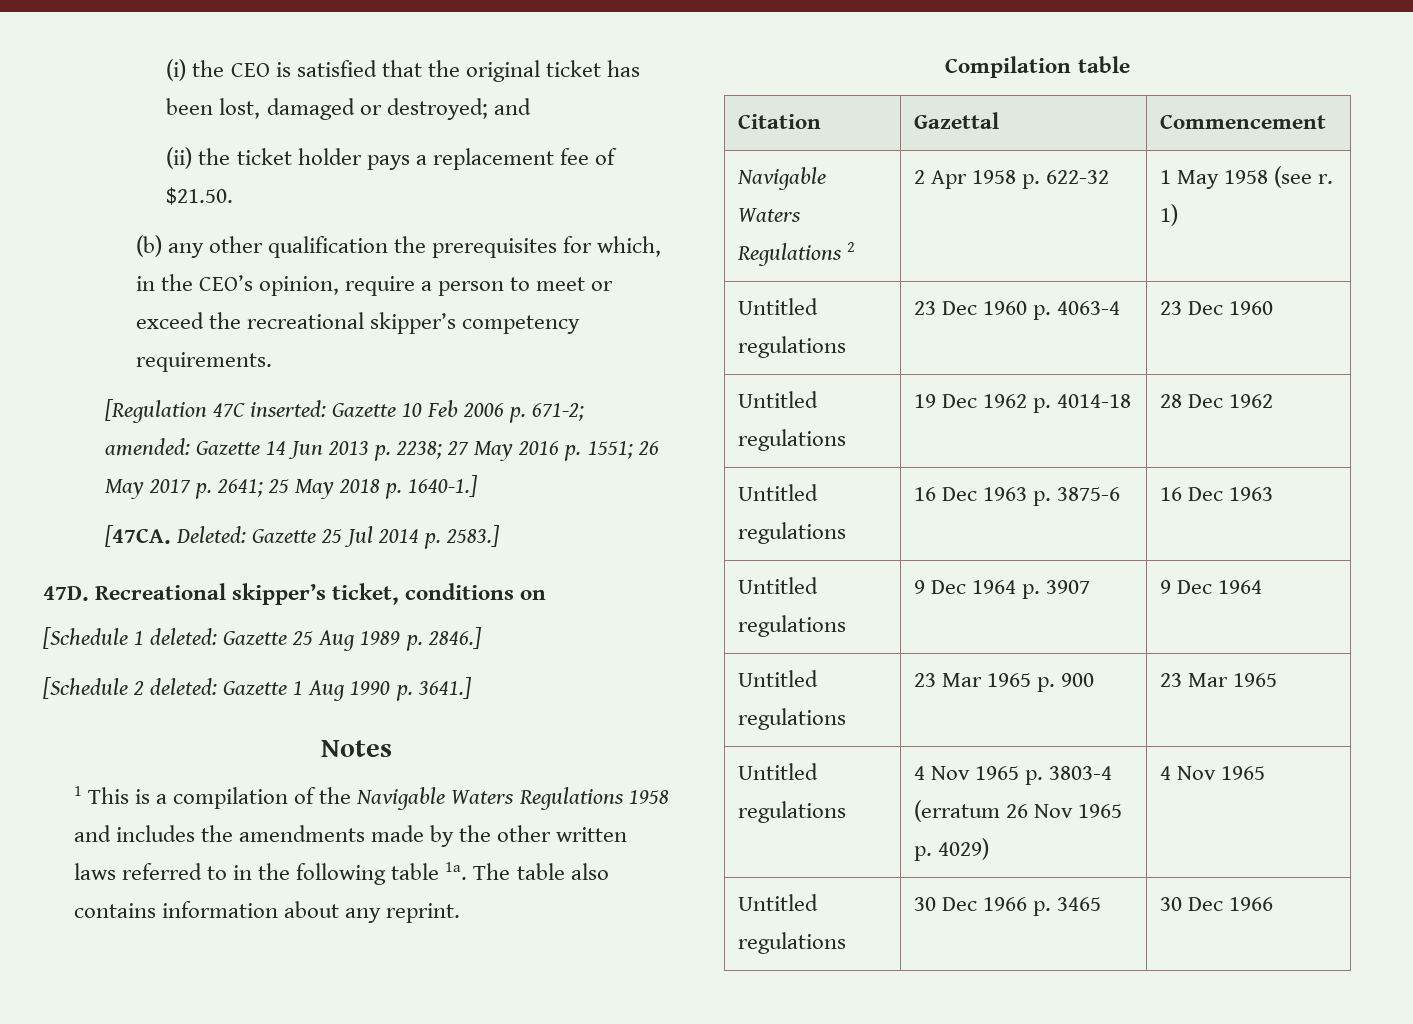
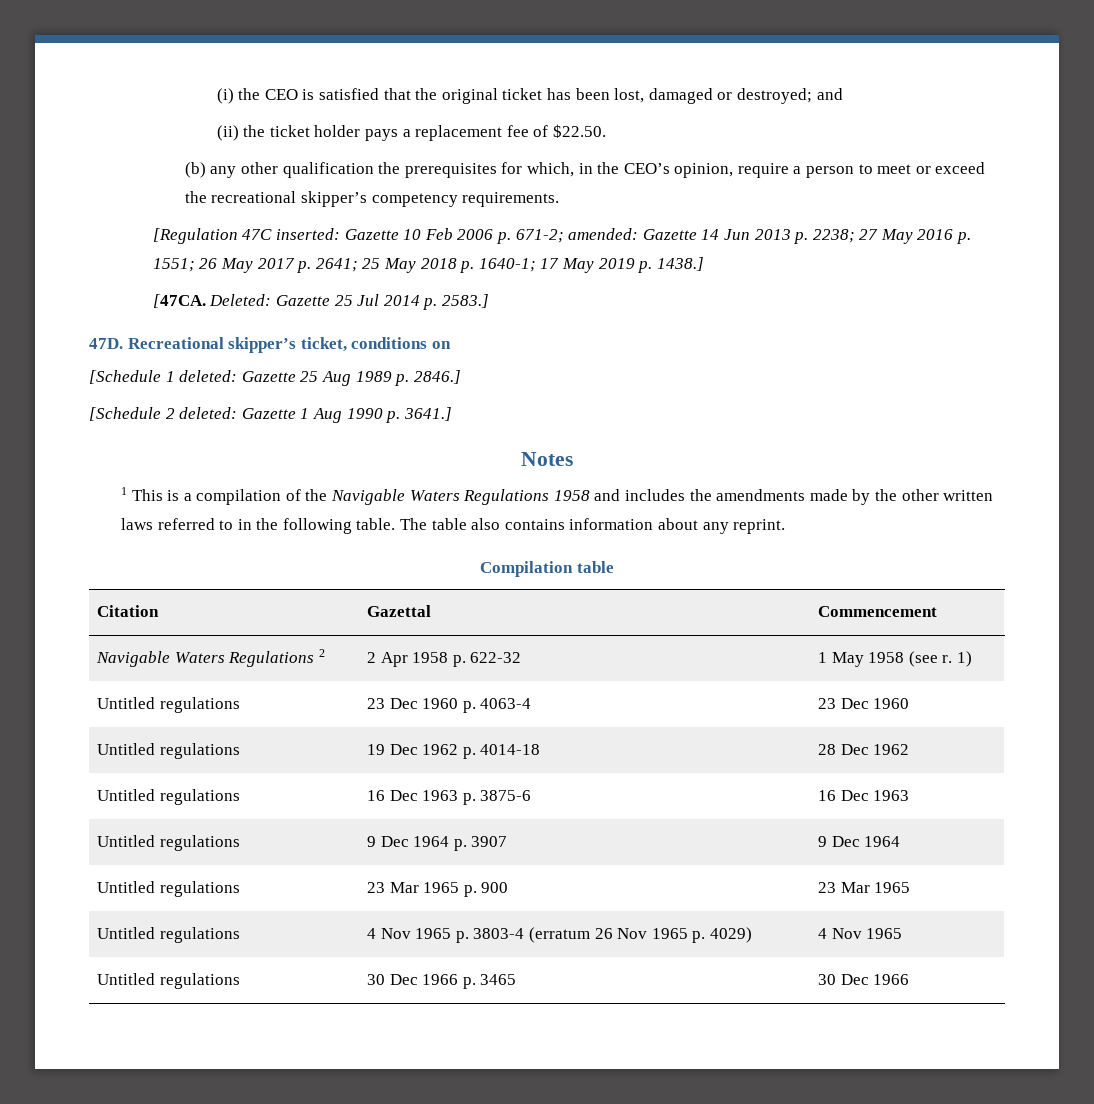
- (ii) the ticket holder pays a replacement fee of $21.50.
+ (ii) the ticket holder pays a replacement fee of $22.50.
- [Regulation 47C inserted: Gazette 10 Feb 2006 p. 671-2; amended: Gazette 14 Jun 2013 p. 2238; 27 May 2016 p. 1551; 26 May 2017 p. 2641; 25 May 2018 p. 1640-1.]
+ [Regulation 47C inserted: Gazette 10 Feb 2006 p. 671-2; amended: Gazette 14 Jun 2013 p. 2238; 27 May 2016 p. 1551; 26 May 2017 p. 2641; 25 May 2018 p. 1640-1; 17 May 2019 p. 1438.]
- 1 This is a compilation of the Navigable Waters Regulations 1958 and includes the amendments made by the other written laws referred to in the following table 1a.
+ 1 This is a compilation of the Navigable Waters Regulations 1958 and includes the amendments made by the other written laws referred to in the following table.

